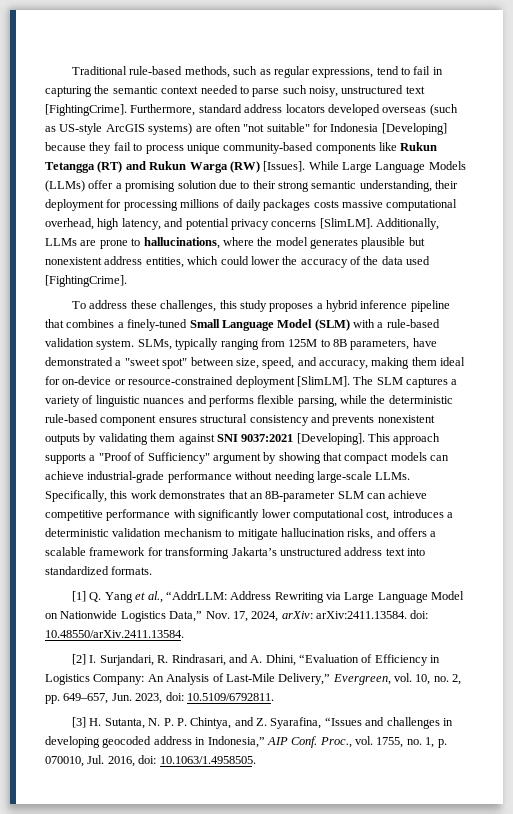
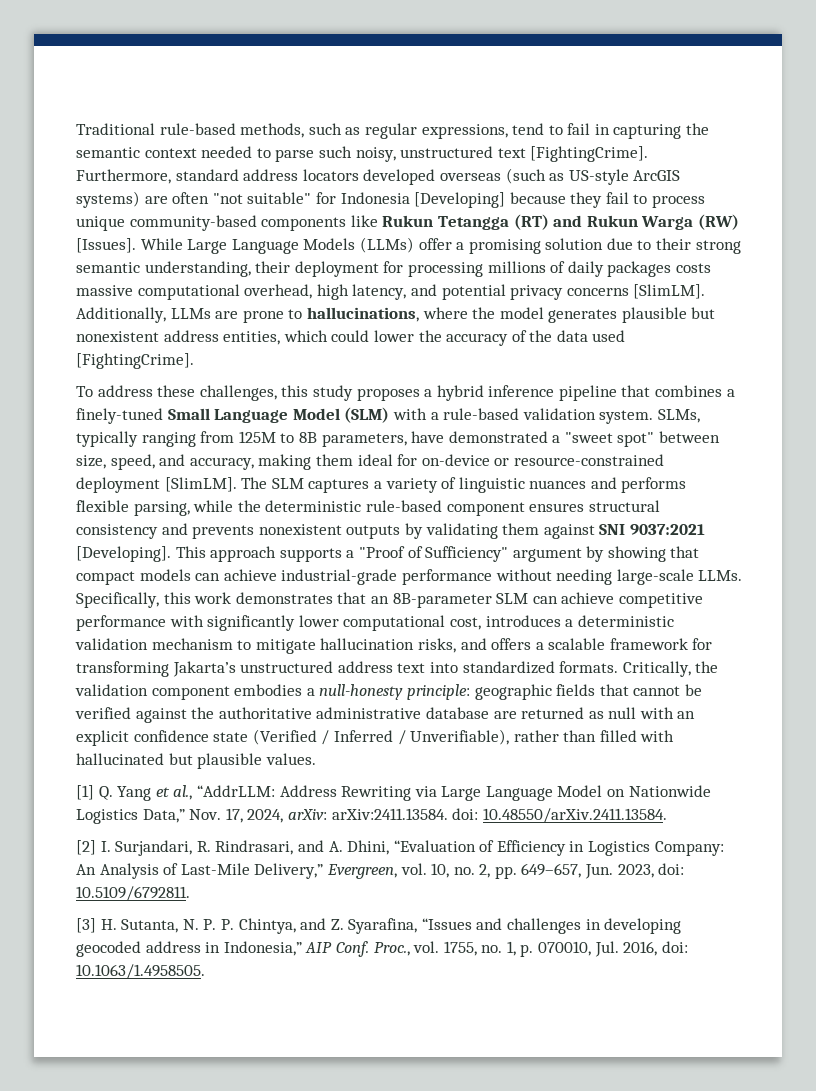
+ Critically, the validation component embodies a null-honesty principle: geographic fields that cannot be verified against the authoritative administrative database are returned as null with an explicit confidence state (Verified / Inferred / Unverifiable), rather than filled with hallucinated but plausible values.

